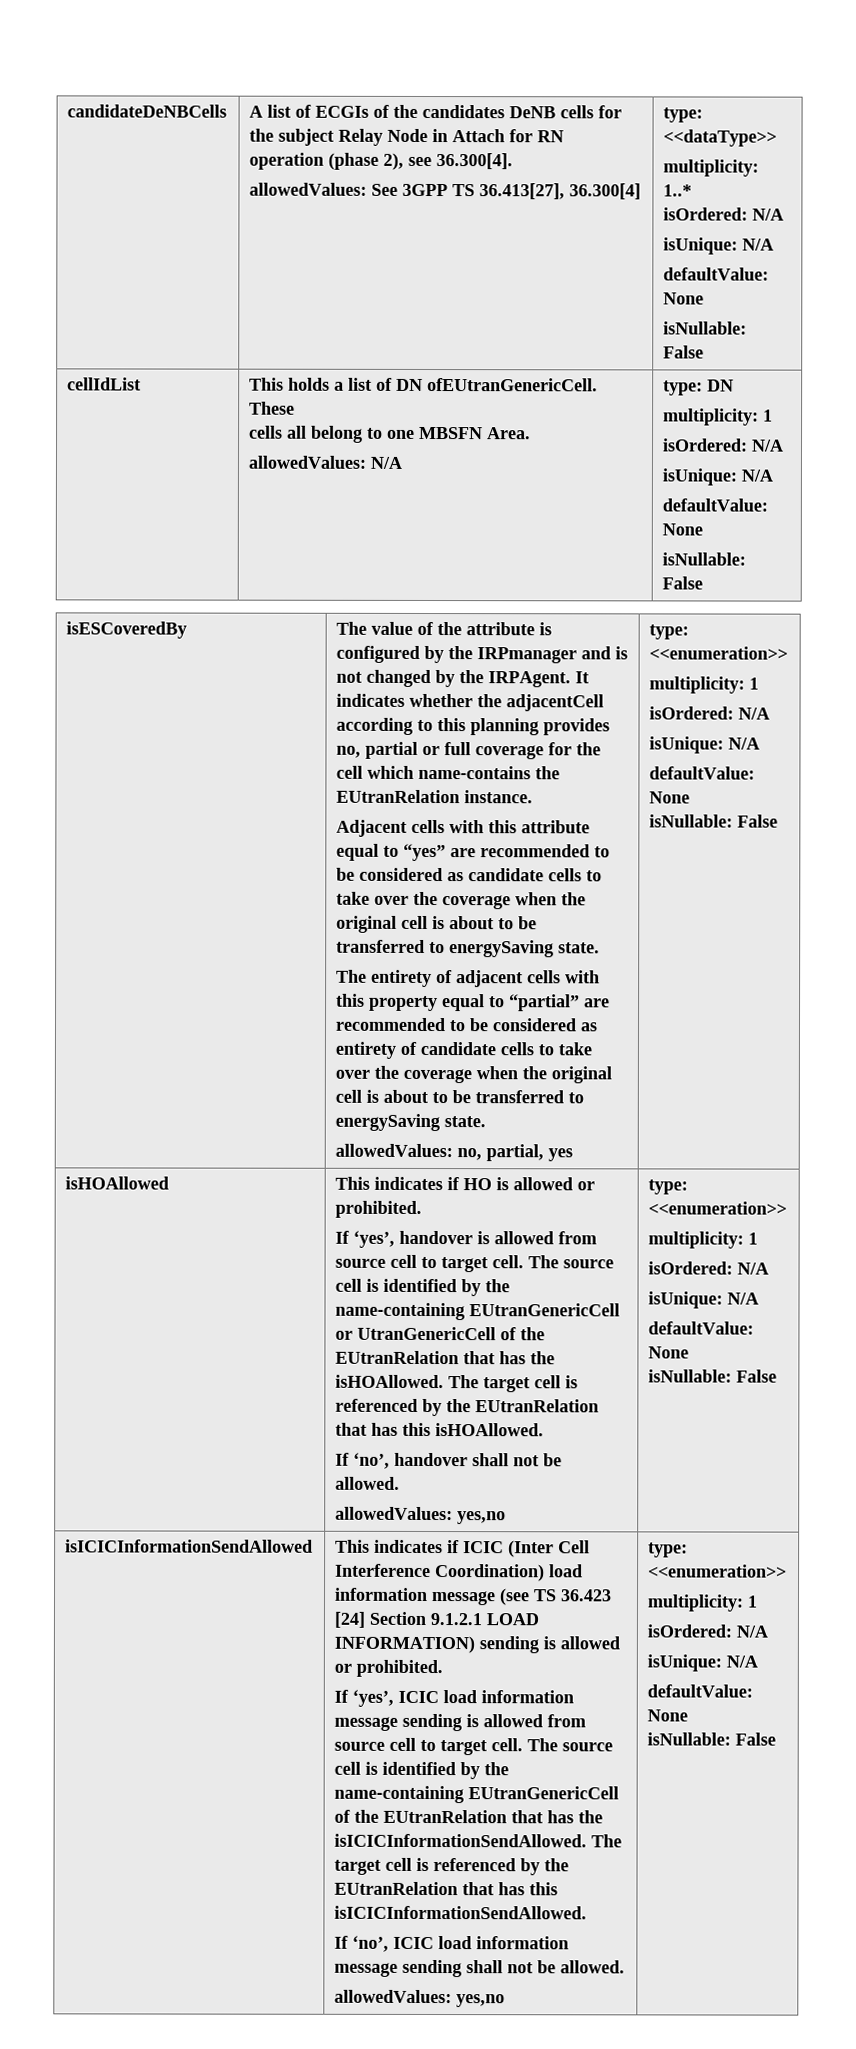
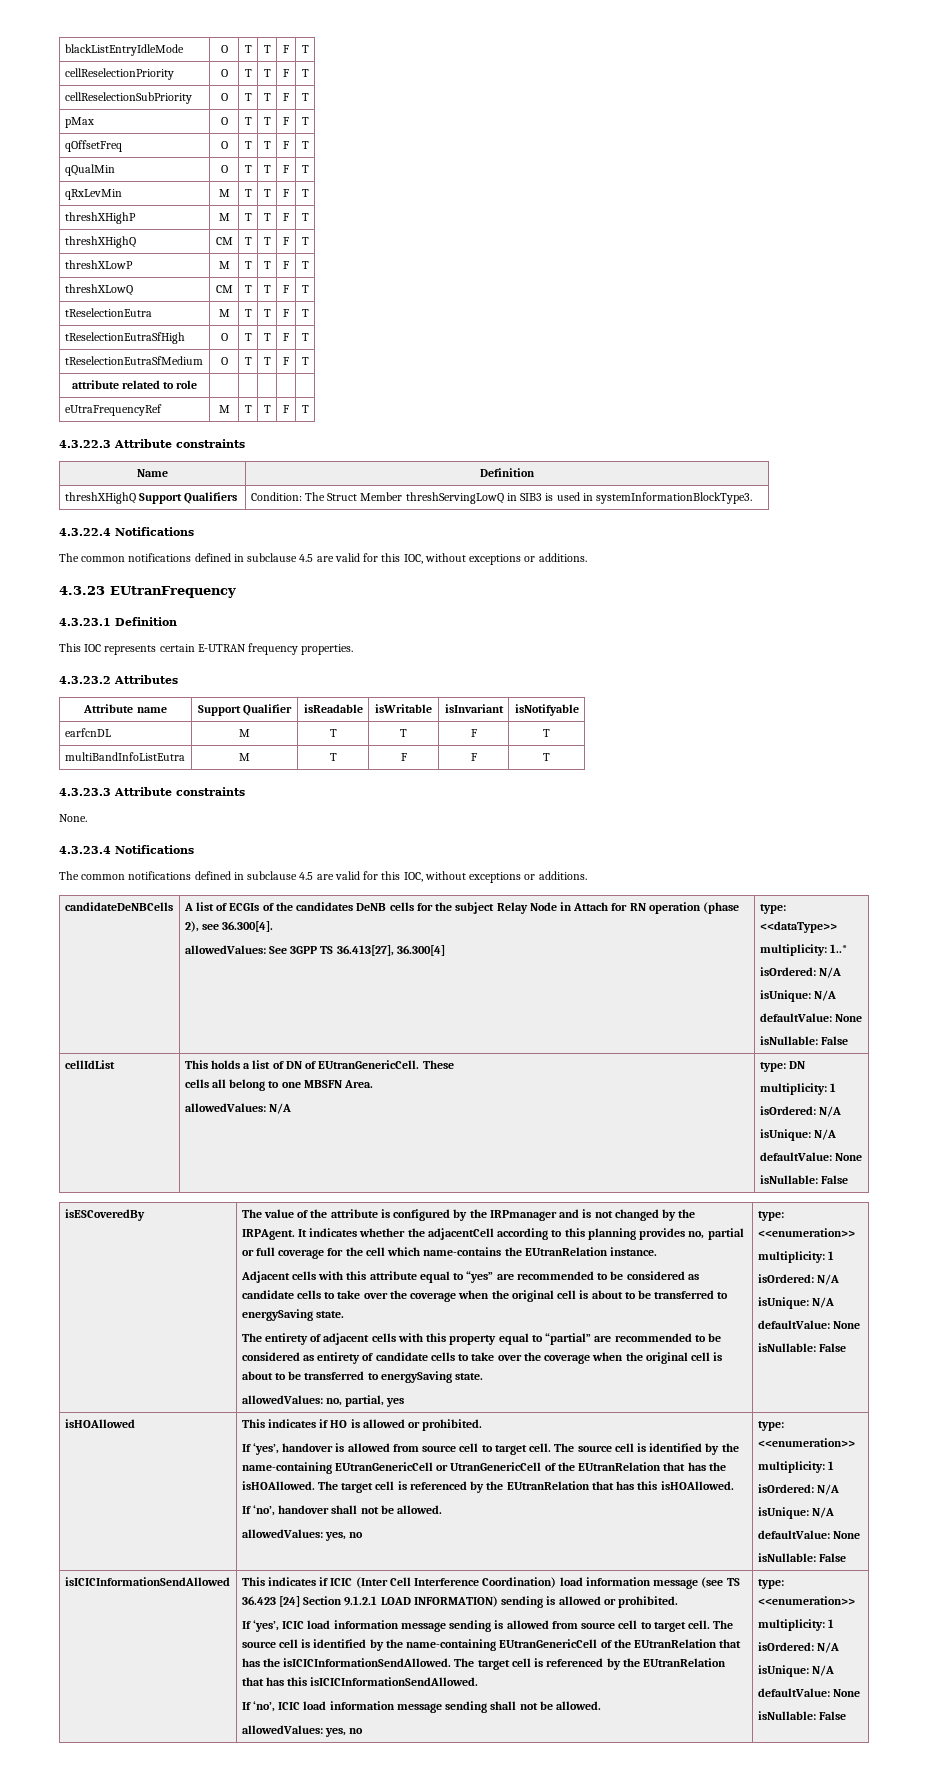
+ blackListEntryIdleMode | O | T | T | F | T
+ cellReselectionPriority | O | T | T | F | T
+ cellReselectionSubPriority | O | T | T | F | T
+ pMax | O | T | T | F | T
+ qOffsetFreq | O | T | T | F | T
+ qQualMin | O | T | T | F | T
+ qRxLevMin | M | T | T | F | T
+ threshXHighP | M | T | T | F | T
+ threshXHighQ | CM | T | T | F | T
+ threshXLowP | M | T | T | F | T
+ threshXLowQ | CM | T | T | F | T
+ tReselectionEutra | M | T | T | F | T
+ tReselectionEutraSfHigh | O | T | T | F | T
+ tReselectionEutraSfMedium | O | T | T | F | T
+ attribute related to role | | | | |
+ eUtraFrequencyRef | M | T | T | F | T
+ 4.3.22.3 Attribute constraints
+ Name | Definition
+ threshXHighQ Support Qualifiers | Condition: The Struct Member threshServingLowQ in SIB3 is used in systemInformationBlockType3.
+ 4.3.22.4 Notifications
+ The common notifications defined in subclause 4.5 are valid for this IOC, without exceptions or additions.
+ 4.3.23 EUtranFrequency
+ 4.3.23.1 Definition
+ This IOC represents certain E-UTRAN frequency properties.
+ 4.3.23.2 Attributes
+ Attribute name | Support Qualifier | isReadable | isWritable | isInvariant | isNotifyable
+ earfcnDL | M | T | T | F | T
+ multiBandInfoListEutra | M | T | F | F | T
+ 4.3.23.3 Attribute constraints
+ None.
+ 4.3.23.4 Notifications
+ The common notifications defined in subclause 4.5 are valid for this IOC, without exceptions or additions.
- cellIdList | This holds a list of DN ofEUtranGenericCell. These
+ cellIdList | This holds a list of DN of EUtranGenericCell. These
  If ‘no’, handover shall not be allowed.
- allowedValues: yes,no
+ allowedValues: yes, no
  If ‘no’, ICIC load information message sending shall not be allowed.
- allowedValues: yes,no
+ allowedValues: yes, no

